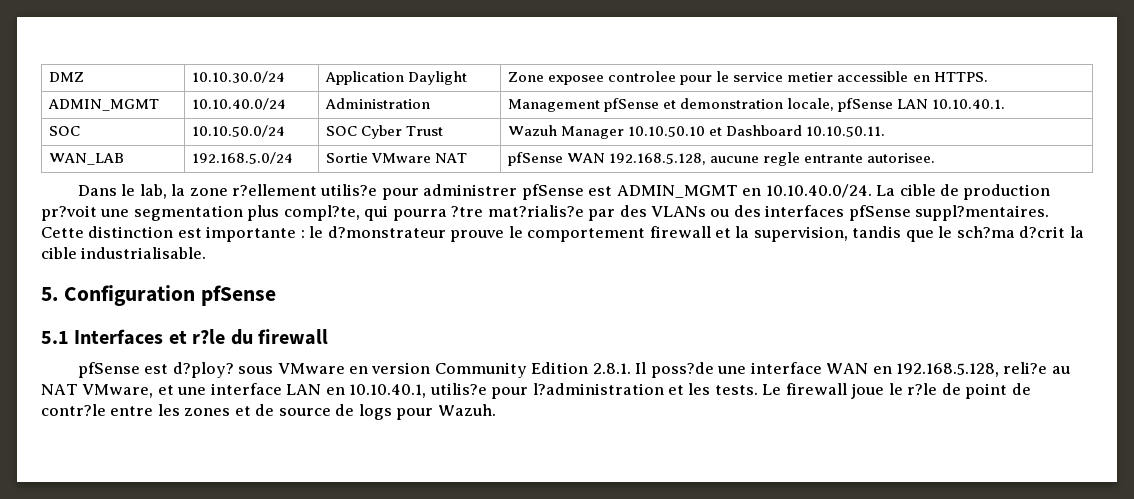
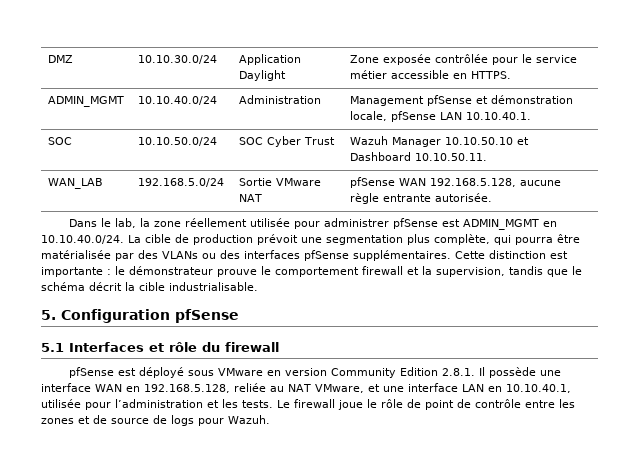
- DMZ | 10.10.30.0/24 | Application Daylight | Zone exposee controlee pour le service metier accessible en HTTPS.
+ DMZ | 10.10.30.0/24 | Application Daylight | Zone exposée contrôlée pour le service métier accessible en HTTPS.
- ADMIN_MGMT | 10.10.40.0/24 | Administration | Management pfSense et demonstration locale, pfSense LAN 10.10.40.1.
+ ADMIN_MGMT | 10.10.40.0/24 | Administration | Management pfSense et démonstration locale, pfSense LAN 10.10.40.1.
- WAN_LAB | 192.168.5.0/24 | Sortie VMware NAT | pfSense WAN 192.168.5.128, aucune regle entrante autorisee.
+ WAN_LAB | 192.168.5.0/24 | Sortie VMware NAT | pfSense WAN 192.168.5.128, aucune règle entrante autorisée.
- Dans le lab, la zone r?ellement utilis?e pour administrer pfSense est ADMIN_MGMT en 10.10.40.0/24. La cible de production pr?voit une segmentation plus compl?te, qui pourra ?tre mat?rialis?e par des VLANs ou des interfaces pfSense suppl?mentaires.
+ Dans le lab, la zone réellement utilisée pour administrer pfSense est ADMIN_MGMT en 10.10.40.0/24. La cible de production prévoit une segmentation plus complète, qui pourra être matérialisée par des VLANs ou des interfaces pfSense supplémentaires.
- Cette distinction est importante : le d?monstrateur prouve le comportement firewall et la supervision, tandis que le sch?ma d?crit la cible industrialisable.
+ Cette distinction est importante : le démonstrateur prouve le comportement firewall et la supervision, tandis que le schéma décrit la cible industrialisable.
- 5.1 Interfaces et r?le du firewall
+ 5.1 Interfaces et rôle du firewall
- pfSense est d?ploy? sous VMware en version Community Edition 2.8.1. Il poss?de une interface WAN en 192.168.5.128, reli?e au NAT VMware, et une interface LAN en 10.10.40.1, utilis?e pour l?administration et les tests.
+ pfSense est déployé sous VMware en version Community Edition 2.8.1. Il possède une interface WAN en 192.168.5.128, reliée au NAT VMware, et une interface LAN en 10.10.40.1, utilisée pour l’administration et les tests.
- Le firewall joue le r?le de point de contr?le entre les zones et de source de logs pour Wazuh.
+ Le firewall joue le rôle de point de contrôle entre les zones et de source de logs pour Wazuh.

